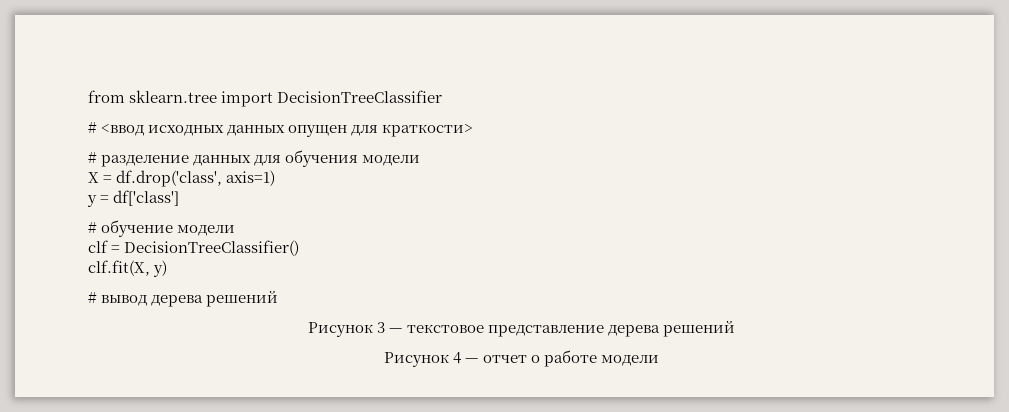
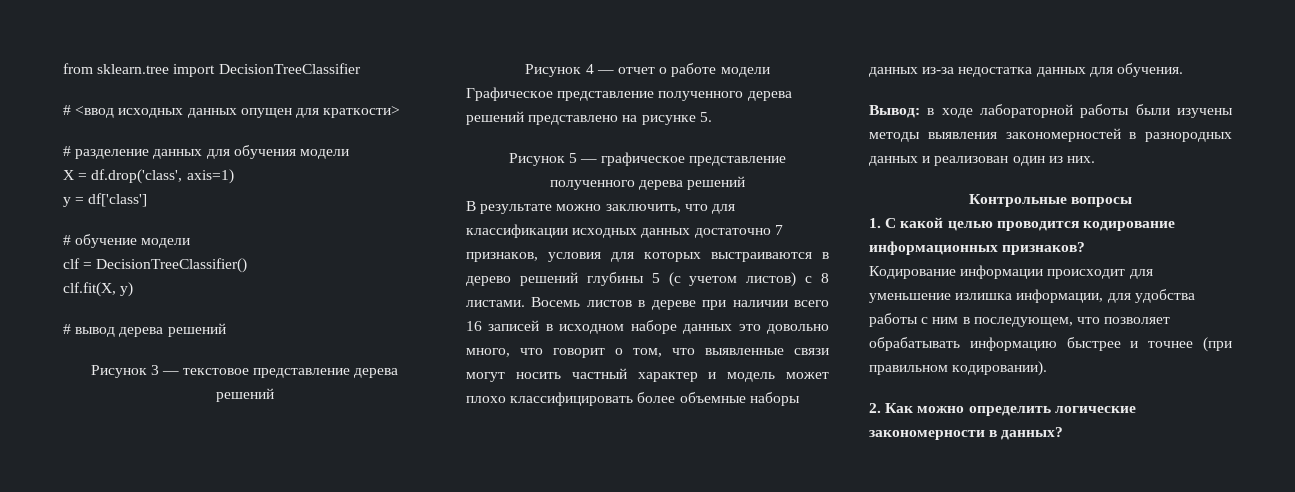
+ Графическое представление полученного дерева решений представлено на рисунке 5.
+ Рисунок 5 — графическое представление полученного дерева решений
+ В результате можно заключить, что для классификации исходных данных достаточно 7 признаков, условия для которых выстраиваются в дерево решений глубины 5 (с учетом листов) с 8 листами. Восемь листов в дереве при наличии всего 16 записей в исходном наборе данных это довольно много, что говорит о том, что выявленные связи могут носить частный характер и модель может плохо классифицировать более объемные наборы данных из-за недостатка данных для обучения.
+ Вывод: в ходе лабораторной работы были изучены методы выявления закономерностей в разнородных данных и реализован один из них.
+ Контрольные вопросы
+ 1. С какой целью проводится кодирование информационных признаков?
+ Кодирование информации происходит для уменьшение излишка информации, для удобства работы с ним в последующем, что позволяет обрабатывать информацию быстрее и точнее (при правильном кодировании).
+ 2. Как можно определить логические закономерности в данных?

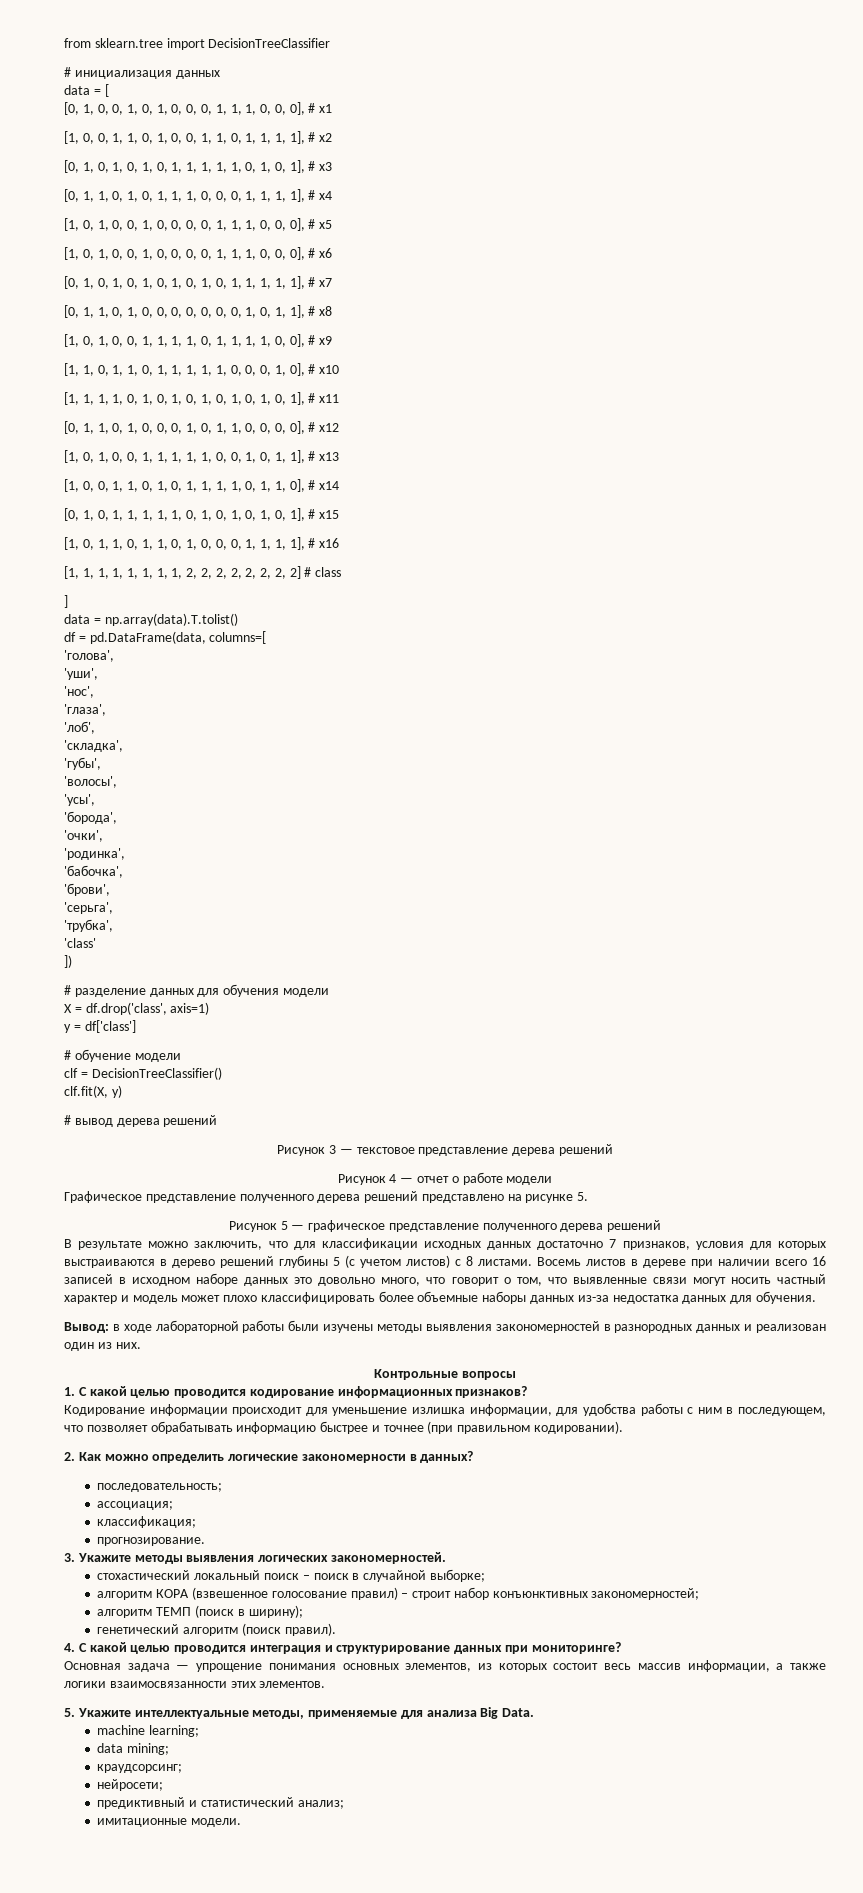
- # <ввод исходных данных опущен для краткости>
+ # инициализация данных
+ data = [
+ [0, 1, 0, 0, 1, 0, 1, 0, 0, 0, 1, 1, 1, 0, 0, 0], # x1
+ [1, 0, 0, 1, 1, 0, 1, 0, 0, 1, 1, 0, 1, 1, 1, 1], # x2
+ [0, 1, 0, 1, 0, 1, 0, 1, 1, 1, 1, 1, 0, 1, 0, 1], # x3
+ [0, 1, 1, 0, 1, 0, 1, 1, 1, 0, 0, 0, 1, 1, 1, 1], # x4
+ [1, 0, 1, 0, 0, 1, 0, 0, 0, 0, 1, 1, 1, 0, 0, 0], # x5
+ [1, 0, 1, 0, 0, 1, 0, 0, 0, 0, 1, 1, 1, 0, 0, 0], # x6
+ [0, 1, 0, 1, 0, 1, 0, 1, 0, 1, 0, 1, 1, 1, 1, 1], # x7
+ [0, 1, 1, 0, 1, 0, 0, 0, 0, 0, 0, 0, 1, 0, 1, 1], # x8
+ [1, 0, 1, 0, 0, 1, 1, 1, 1, 0, 1, 1, 1, 1, 0, 0], # x9
+ [1, 1, 0, 1, 1, 0, 1, 1, 1, 1, 1, 0, 0, 0, 1, 0], # x10
+ [1, 1, 1, 1, 0, 1, 0, 1, 0, 1, 0, 1, 0, 1, 0, 1], # x11
+ [0, 1, 1, 0, 1, 0, 0, 0, 1, 0, 1, 1, 0, 0, 0, 0], # x12
+ [1, 0, 1, 0, 0, 1, 1, 1, 1, 1, 0, 0, 1, 0, 1, 1], # x13
+ [1, 0, 0, 1, 1, 0, 1, 0, 1, 1, 1, 1, 0, 1, 1, 0], # x14
+ [0, 1, 0, 1, 1, 1, 1, 1, 0, 1, 0, 1, 0, 1, 0, 1], # x15
+ [1, 0, 1, 1, 0, 1, 1, 0, 1, 0, 0, 0, 1, 1, 1, 1], # x16
+ [1, 1, 1, 1, 1, 1, 1, 1, 2, 2, 2, 2, 2, 2, 2, 2] # class
+ ]
+ data = np.array(data).T.tolist()
+ df = pd.DataFrame(data, columns=[
+ 'голова',
+ 'уши',
+ 'нос',
+ 'глаза',
+ 'лоб',
+ 'складка',
+ 'губы',
+ 'волосы',
+ 'усы',
+ 'борода',
+ 'очки',
+ 'родинка',
+ 'бабочка',
+ 'брови',
+ 'серьга',
+ 'трубка',
+ 'class'
+ ])
+ последовательность;
+ ассоциация;
+ классификация;
+ прогнозирование.
+ 3. Укажите методы выявления логических закономерностей.
+ стохастический локальный поиск – поиск в случайной выборке;
+ алгоритм КОРА (взвешенное голосование правил) – строит набор конъюнктивных закономерностей;
+ алгоритм ТЕМП (поиск в ширину);
+ генетический алгоритм (поиск правил).
+ 4. С какой целью проводится интеграция и структурирование данных при мониторинге?
+ Основная задача — упрощение понимания основных элементов, из которых состоит весь массив информации, а также логики взаимосвязанности этих элементов.
+ 5. Укажите интеллектуальные методы, применяемые для анализа Big Data.
+ machine learning;
+ data mining;
+ краудсорсинг;
+ нейросети;
+ предиктивный и статистический анализ;
+ имитационные модели.

